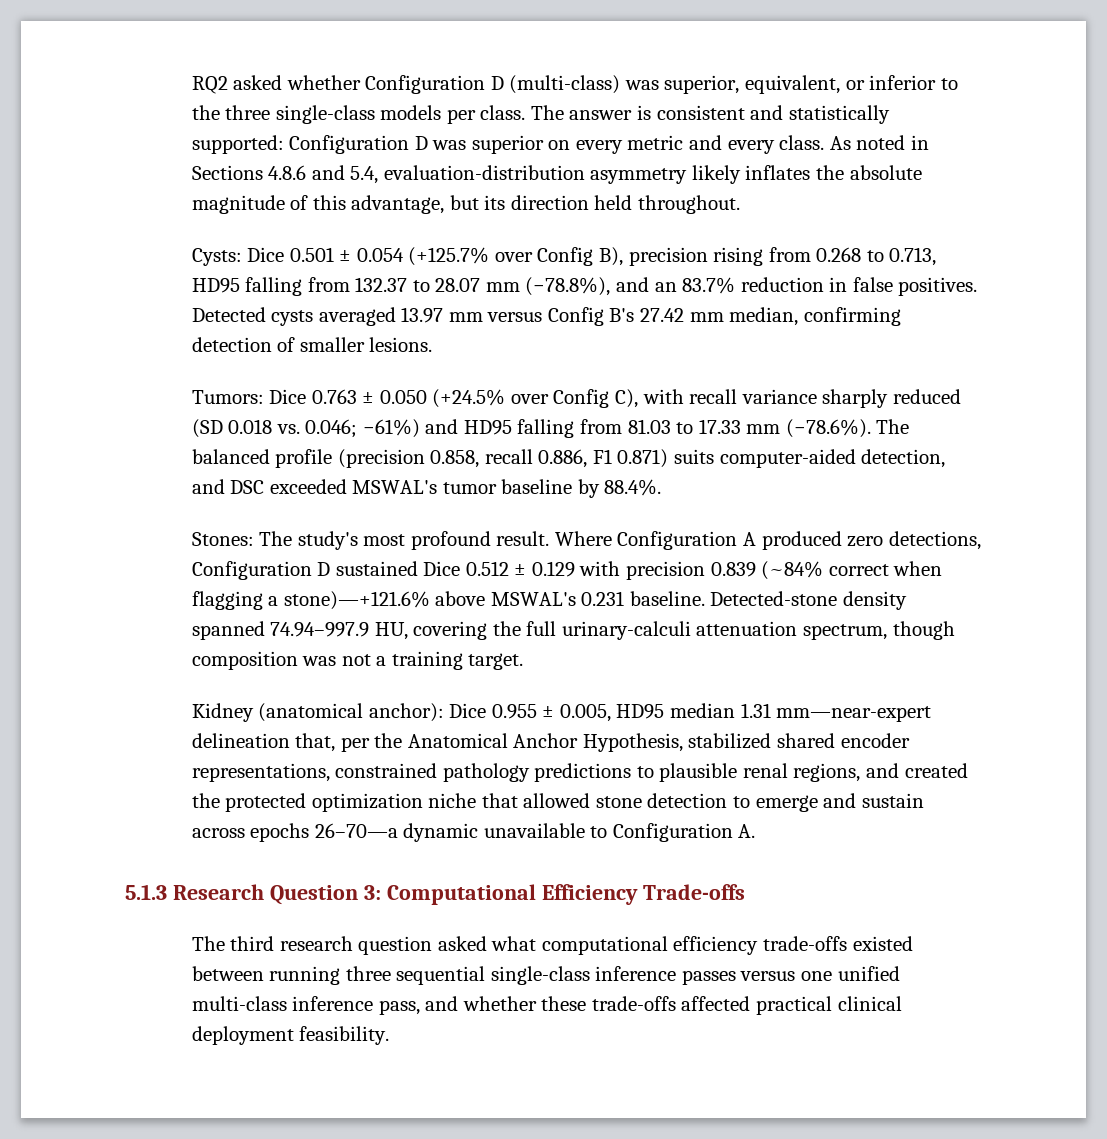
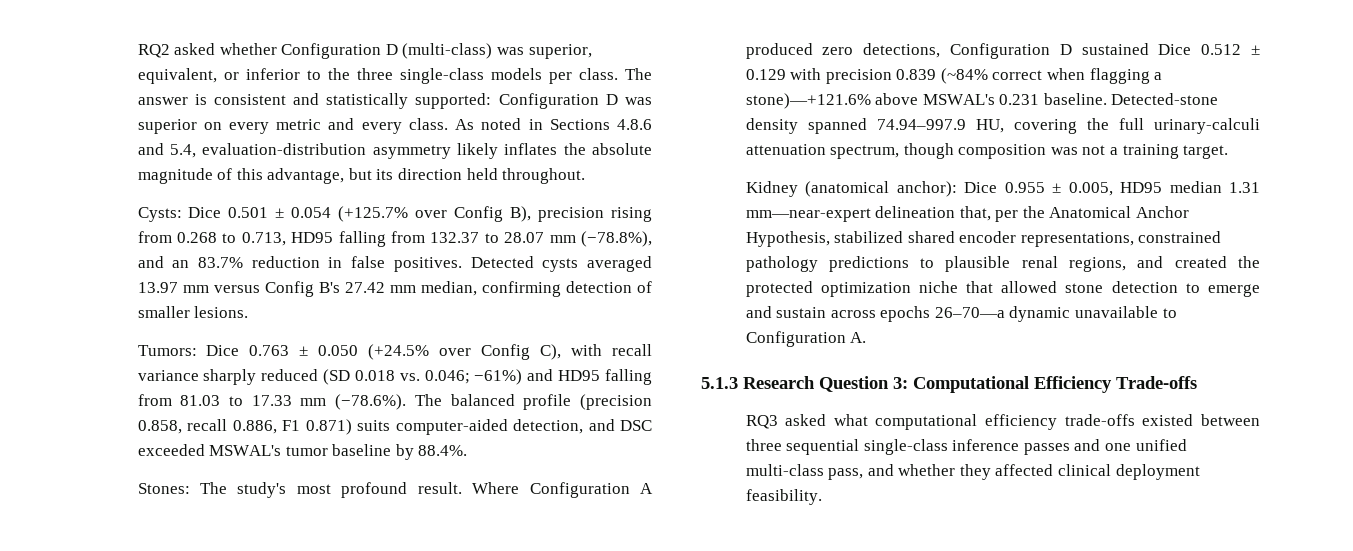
- The third research question asked what computational efficiency trade-offs existed between running three sequential single-class inference passes versus one unified multi-class inference pass, and whether these trade-offs affected practical clinical deployment feasibility.
+ RQ3 asked what computational efficiency trade-offs existed between three sequential single-class inference passes and one unified multi-class pass, and whether they affected clinical deployment feasibility.

